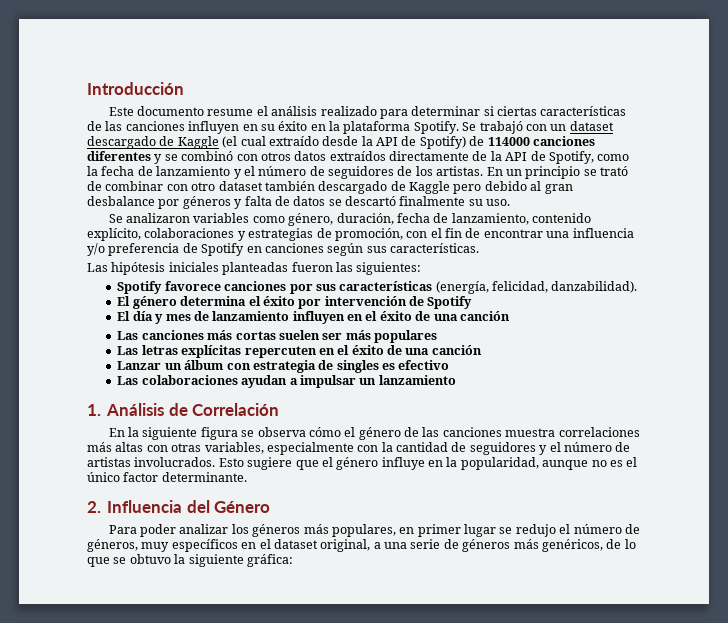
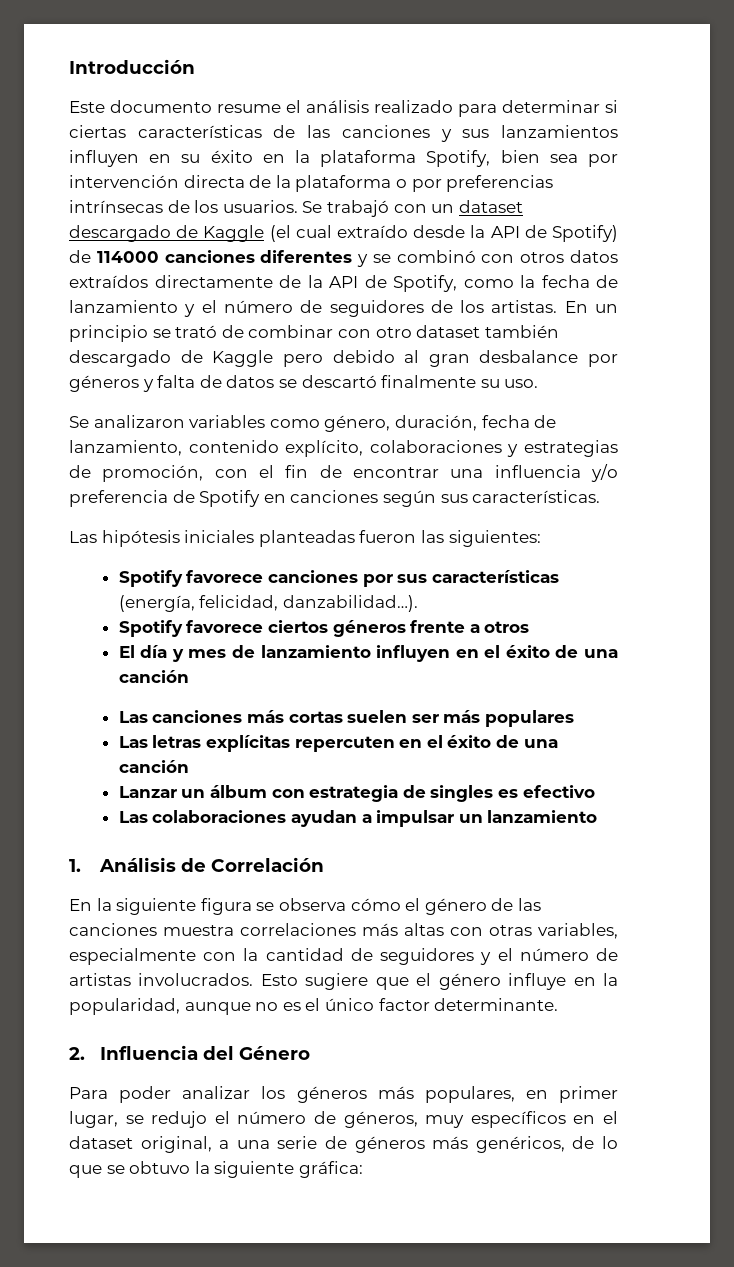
- Este documento resume el análisis realizado para determinar si ciertas características de las canciones influyen en su éxito en la plataforma Spotify.
+ Este documento resume el análisis realizado para determinar si ciertas características de las canciones y sus lanzamientos influyen en su éxito en la plataforma Spotify, bien sea por intervención directa de la plataforma o por preferencias intrínsecas de los usuarios.
- Spotify favorece canciones por sus características (energía, felicidad, danzabilidad).
- El género determina el éxito por intervención de Spotify
+ Spotify favorece canciones por sus características (energía, felicidad, danzabilidad…).
+ Spotify favorece ciertos géneros frente a otros
- Para poder analizar los géneros más populares, en primer lugar se redujo el número de géneros, muy específicos en el dataset original, a una serie de géneros más genéricos, de lo que se obtuvo la siguiente gráfica:
+ Para poder analizar los géneros más populares, en primer lugar, se redujo el número de géneros, muy específicos en el dataset original, a una serie de géneros más genéricos, de lo que se obtuvo la siguiente gráfica:

